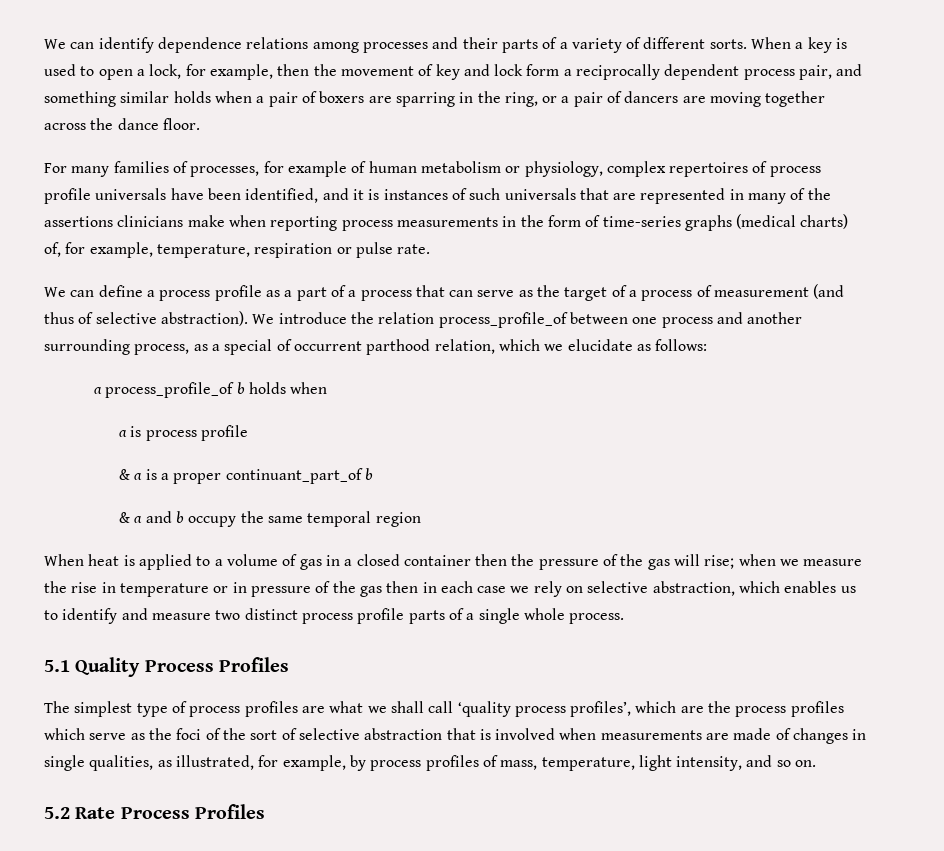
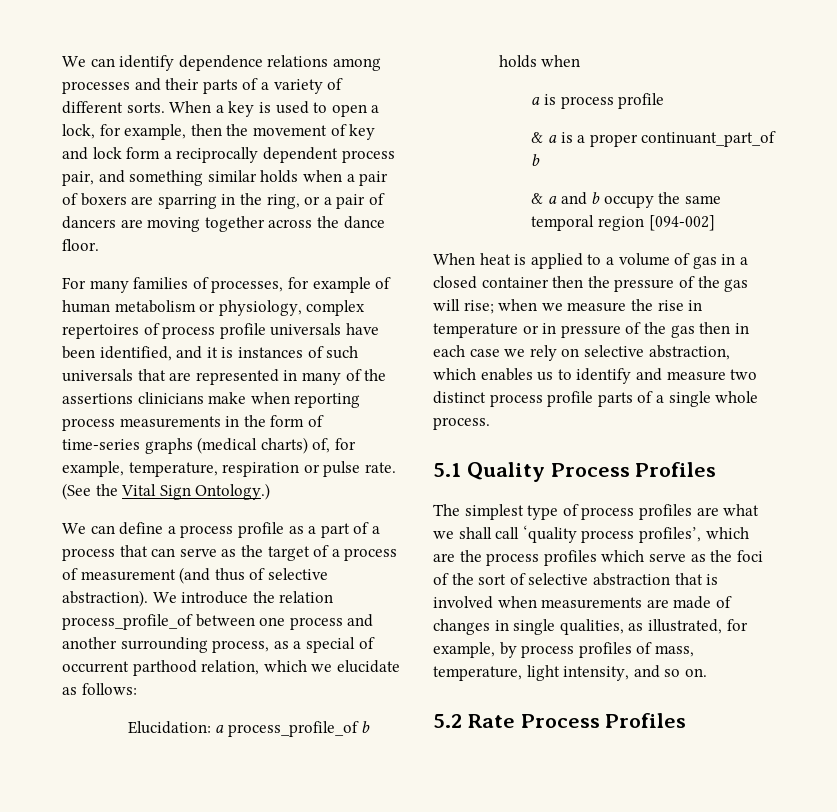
+ (See the Vital Sign Ontology.)
- a process_profile_of b holds when
+ Elucidation: a process_profile_of b holds when
- & a and b occupy the same temporal region
+ & a and b occupy the same temporal region [094-002]

